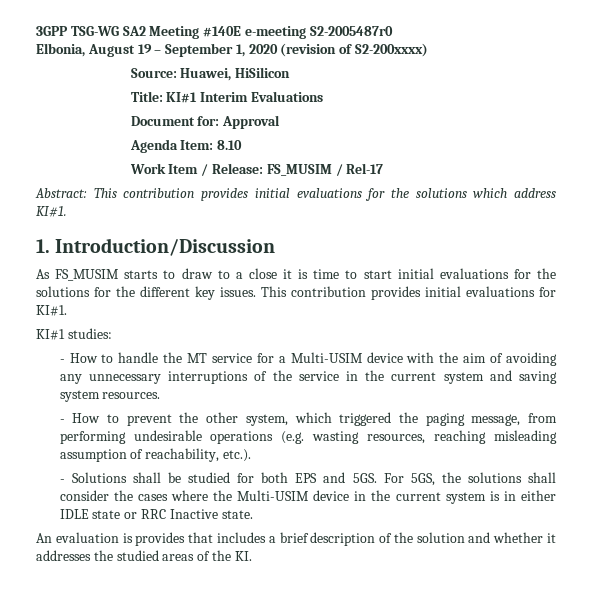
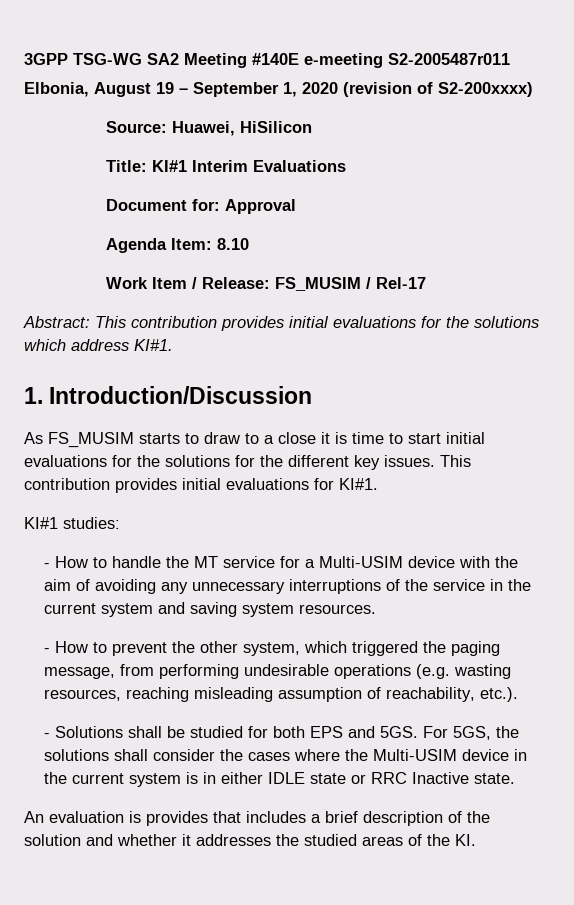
- 3GPP TSG-WG SA2 Meeting #140E e-meeting S2-2005487r0
+ 3GPP TSG-WG SA2 Meeting #140E e-meeting S2-2005487r011

